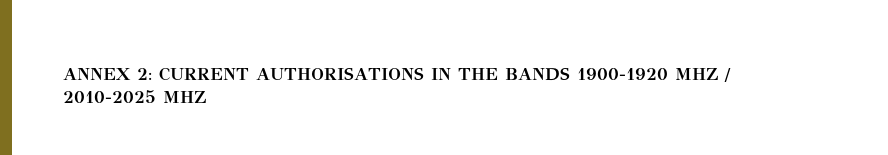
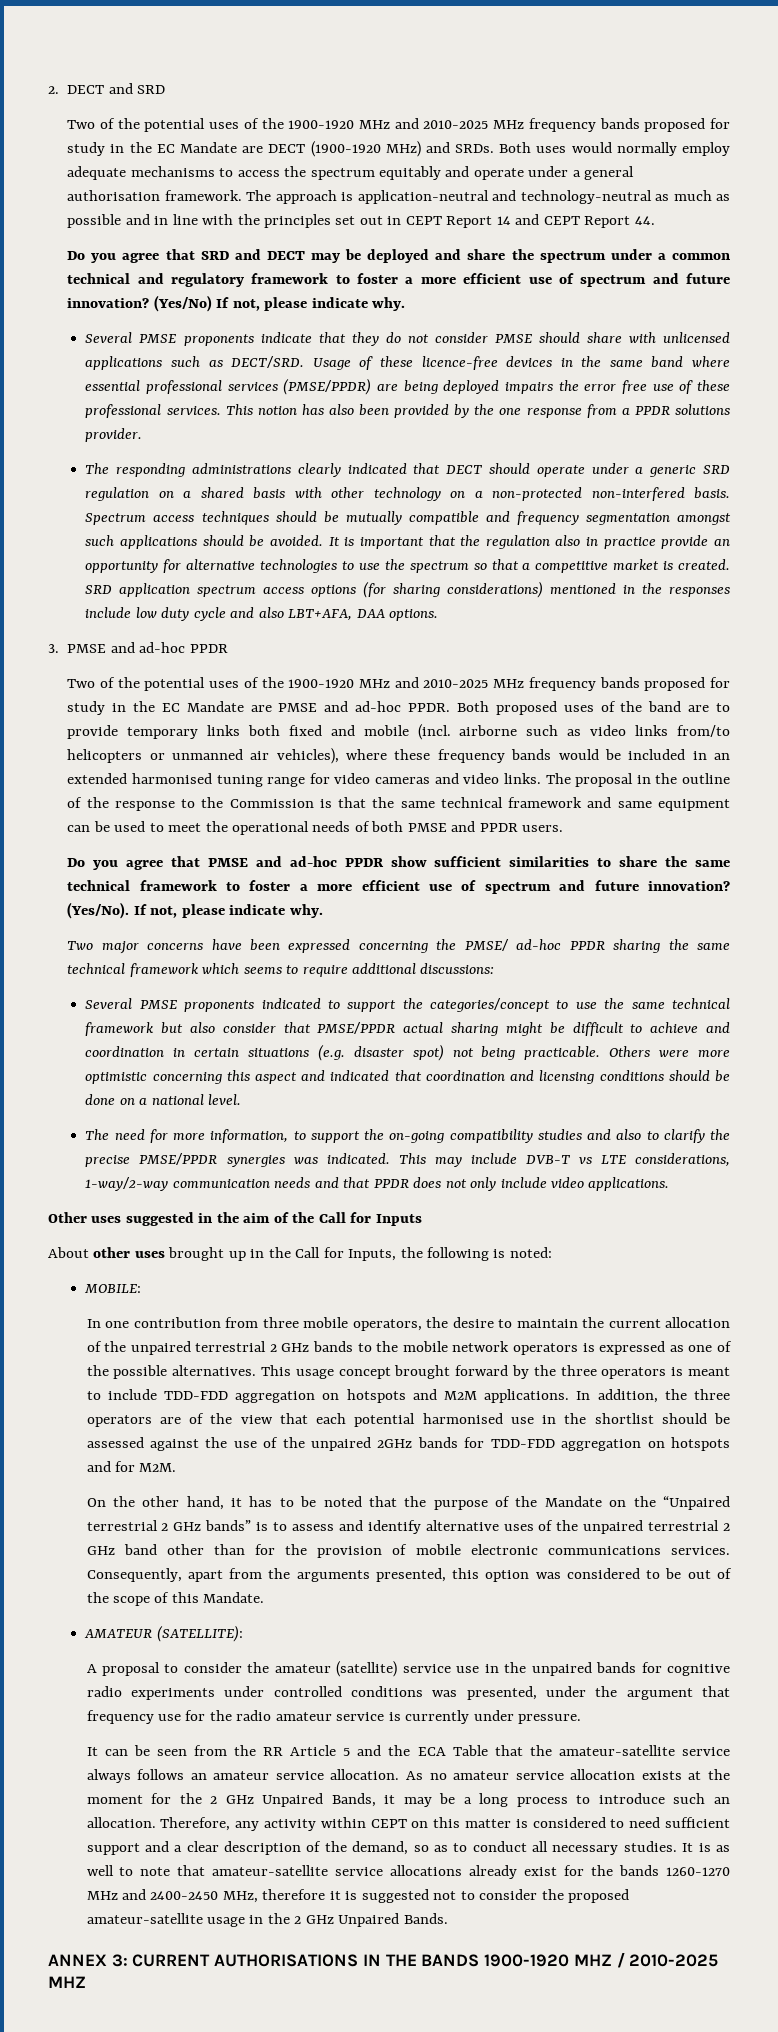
- ANNEX 2: CURRENT AUTHORISATIONS IN THE BANDS 1900-1920 MHZ / 2010-2025 MHZ
+ 2. DECT and SRD
+ Two of the potential uses of the 1900-1920 MHz and 2010-2025 MHz frequency bands proposed for study in the EC Mandate are DECT (1900-1920 MHz) and SRDs. Both uses would normally employ adequate mechanisms to access the spectrum equitably and operate under a general authorisation framework. The approach is application-neutral and technology-neutral as much as possible and in line with the principles set out in CEPT Report 14 and CEPT Report 44.
+ Do you agree that SRD and DECT may be deployed and share the spectrum under a common technical and regulatory framework to foster a more efficient use of spectrum and future innovation? (Yes/No) If not, please indicate why.
+ Several PMSE proponents indicate that they do not consider PMSE should share with unlicensed applications such as DECT/SRD. Usage of these licence-free devices in the same band where essential professional services (PMSE/PPDR) are being deployed impairs the error free use of these professional services. This notion has also been provided by the one response from a PPDR solutions provider.
+ The responding administrations clearly indicated that DECT should operate under a generic SRD regulation on a shared basis with other technology on a non-protected non-interfered basis. Spectrum access techniques should be mutually compatible and frequency segmentation amongst such applications should be avoided. It is important that the regulation also in practice provide an opportunity for alternative technologies to use the spectrum so that a competitive market is created. SRD application spectrum access options (for sharing considerations) mentioned in the responses include low duty cycle and also LBT+AFA, DAA options.
+ 3. PMSE and ad-hoc PPDR
+ Two of the potential uses of the 1900-1920 MHz and 2010-2025 MHz frequency bands proposed for study in the EC Mandate are PMSE and ad-hoc PPDR. Both proposed uses of the band are to provide temporary links both fixed and mobile (incl. airborne such as video links from/to helicopters or unmanned air vehicles), where these frequency bands would be included in an extended harmonised tuning range for video cameras and video links. The proposal in the outline of the response to the Commission is that the same technical framework and same equipment can be used to meet the operational needs of both PMSE and PPDR users.
+ Do you agree that PMSE and ad-hoc PPDR show sufficient similarities to share the same technical framework to foster a more efficient use of spectrum and future innovation? (Yes/No). If not, please indicate why.
+ Two major concerns have been expressed concerning the PMSE/ ad-hoc PPDR sharing the same technical framework which seems to require additional discussions:
+ Several PMSE proponents indicated to support the categories/concept to use the same technical framework but also consider that PMSE/PPDR actual sharing might be difficult to achieve and coordination in certain situations (e.g. disaster spot) not being practicable. Others were more optimistic concerning this aspect and indicated that coordination and licensing conditions should be done on a national level.
+ The need for more information, to support the on-going compatibility studies and also to clarify the precise PMSE/PPDR synergies was indicated. This may include DVB-T vs LTE considerations, 1-way/2-way communication needs and that PPDR does not only include video applications.
+ Other uses suggested in the aim of the Call for Inputs
+ About other uses brought up in the Call for Inputs, the following is noted:
+ MOBILE:
+ In one contribution from three mobile operators, the desire to maintain the current allocation of the unpaired terrestrial 2 GHz bands to the mobile network operators is expressed as one of the possible alternatives. This usage concept brought forward by the three operators is meant to include TDD-FDD aggregation on hotspots and M2M applications. In addition, the three operators are of the view that each potential harmonised use in the shortlist should be assessed against the use of the unpaired 2GHz bands for TDD-FDD aggregation on hotspots and for M2M.
+ On the other hand, it has to be noted that the purpose of the Mandate on the “Unpaired terrestrial 2 GHz bands” is to assess and identify alternative uses of the unpaired terrestrial 2 GHz band other than for the provision of mobile electronic communications services. Consequently, apart from the arguments presented, this option was considered to be out of the scope of this Mandate.
+ AMATEUR (SATELLITE):
+ A proposal to consider the amateur (satellite) service use in the unpaired bands for cognitive radio experiments under controlled conditions was presented, under the argument that frequency use for the radio amateur service is currently under pressure.
+ It can be seen from the RR Article 5 and the ECA Table that the amateur-satellite service always follows an amateur service allocation. As no amateur service allocation exists at the moment for the 2 GHz Unpaired Bands, it may be a long process to introduce such an allocation. Therefore, any activity within CEPT on this matter is considered to need sufficient support and a clear description of the demand, so as to conduct all necessary studies. It is as well to note that amateur-satellite service allocations already exist for the bands 1260-1270 MHz and 2400-2450 MHz, therefore it is suggested not to consider the proposed amateur-satellite usage in the 2 GHz Unpaired Bands.
+ ANNEX 3: CURRENT AUTHORISATIONS IN THE BANDS 1900-1920 MHZ / 2010-2025 MHZ

